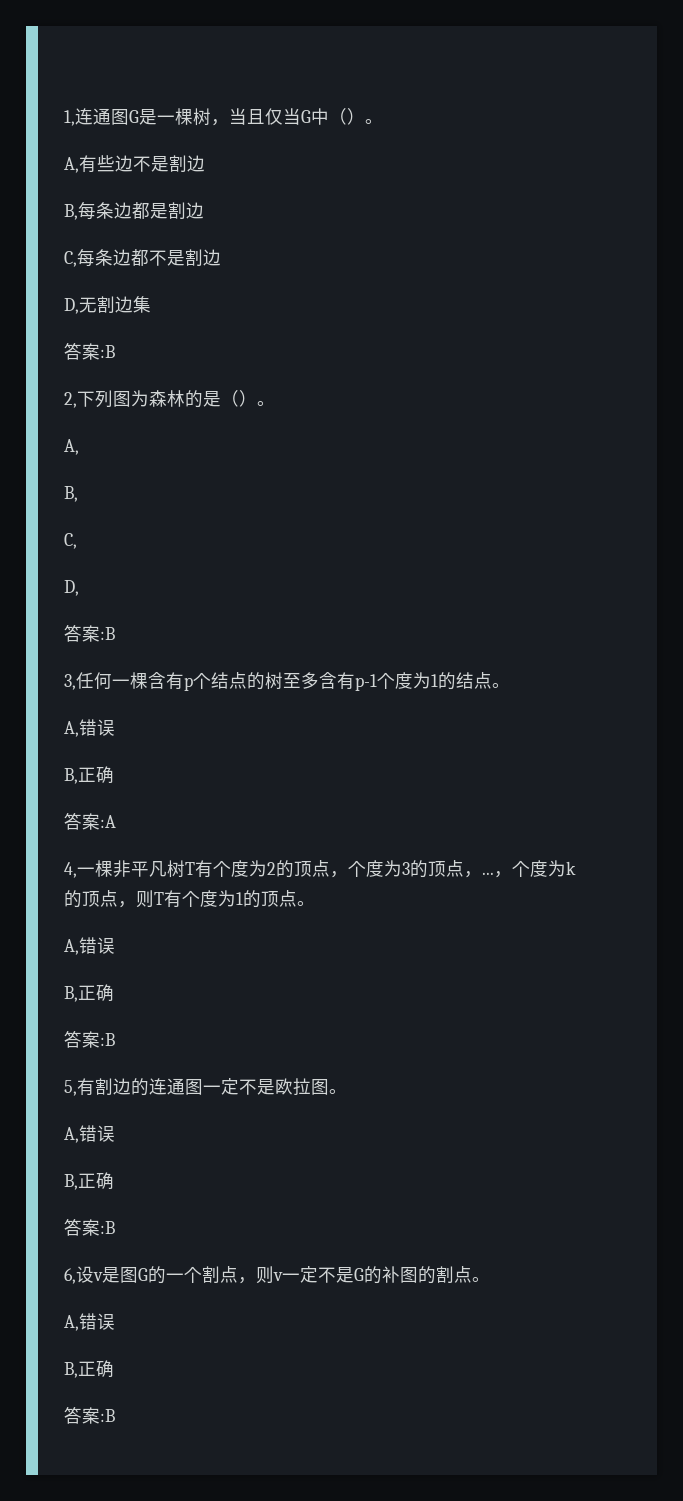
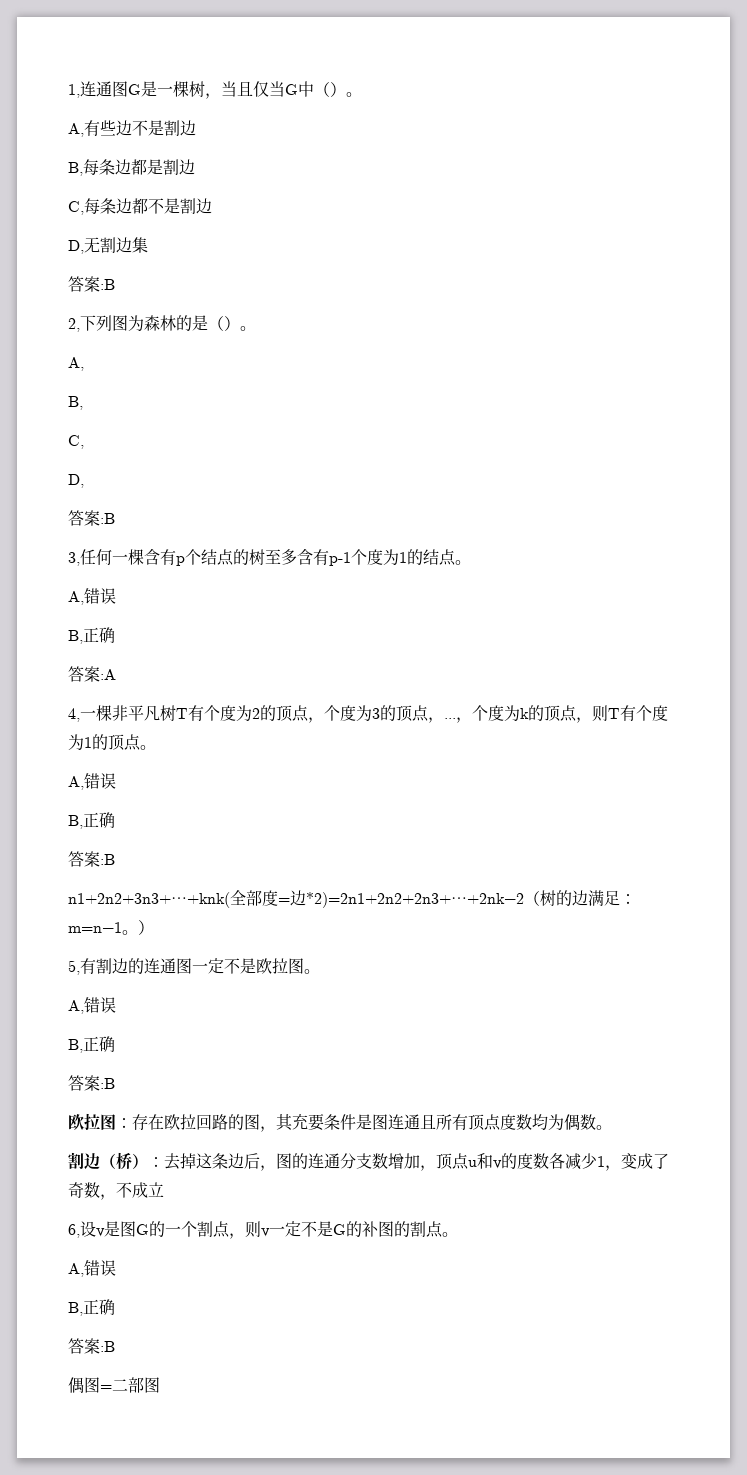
+ n1+2n2+3n3+⋯+knk(全部度=边*2)=2n1+2n2+2n3+⋯+2nk−2（树的边满足：m=n−1。）
+ 欧拉图：存在欧拉回路的图，其充要条件是图连通且所有顶点度数均为偶数。
+ 割边（桥）：去掉这条边后，图的连通分支数增加，顶点u和v的度数各减少1，变成了奇数，不成立
+ 偶图=二部图

